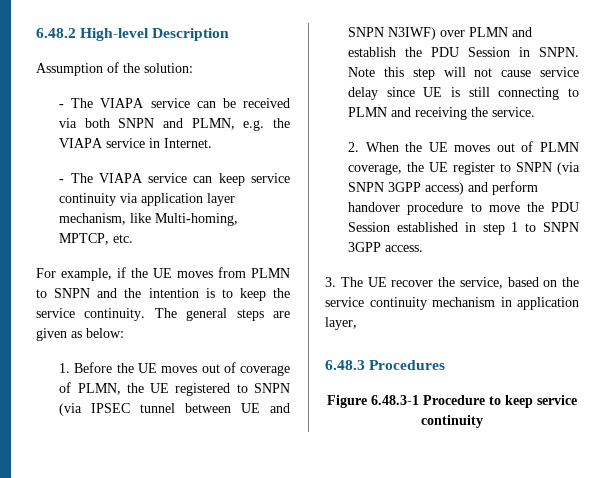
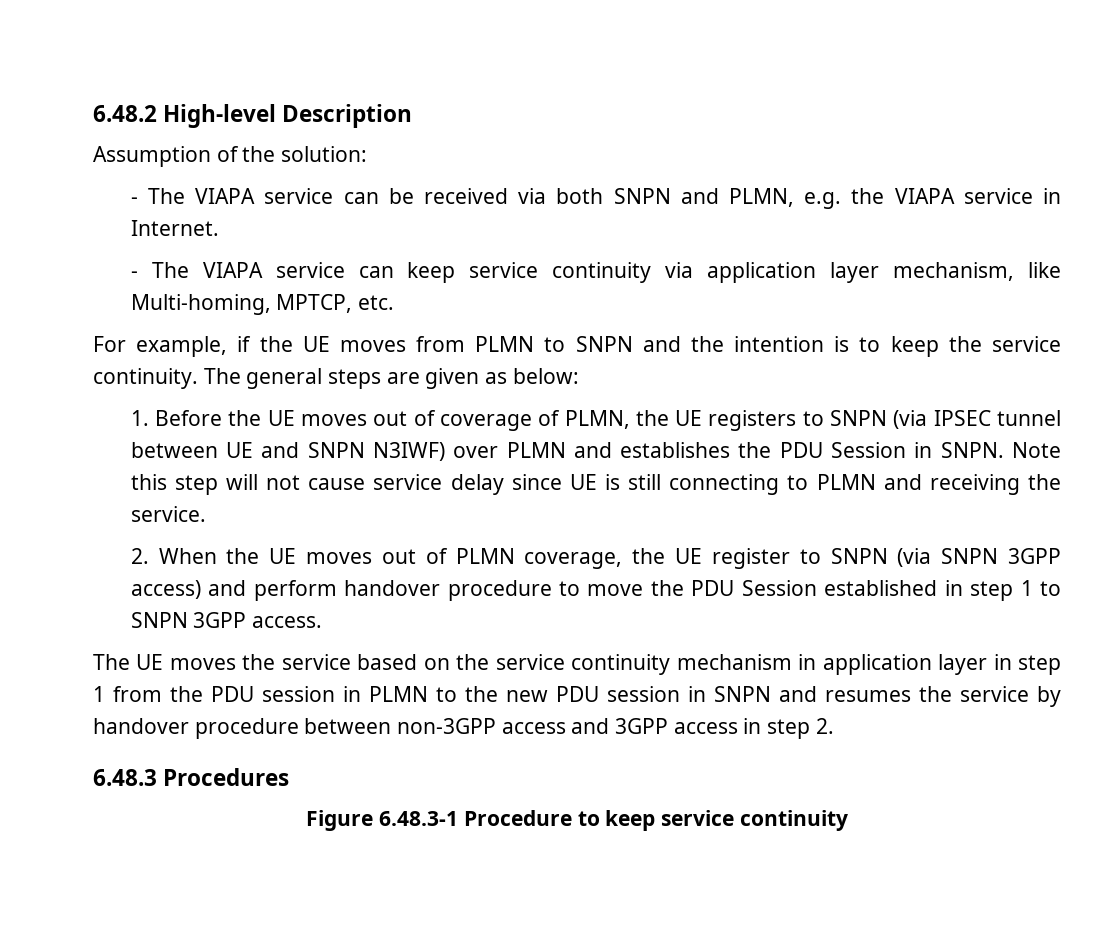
- 1. Before the UE moves out of coverage of PLMN, the UE registered to SNPN (via IPSEC tunnel between UE and SNPN N3IWF) over PLMN and establish the PDU Session in SNPN.
+ 1. Before the UE moves out of coverage of PLMN, the UE registers to SNPN (via IPSEC tunnel between UE and SNPN N3IWF) over PLMN and establishes the PDU Session in SNPN.
- 3. The UE recover the service, based on the service continuity mechanism in application layer,
+ The UE moves the service based on the service continuity mechanism in application layer in step 1 from the PDU session in PLMN to the new PDU session in SNPN and resumes the service by handover procedure between non-3GPP access and 3GPP access in step 2.

